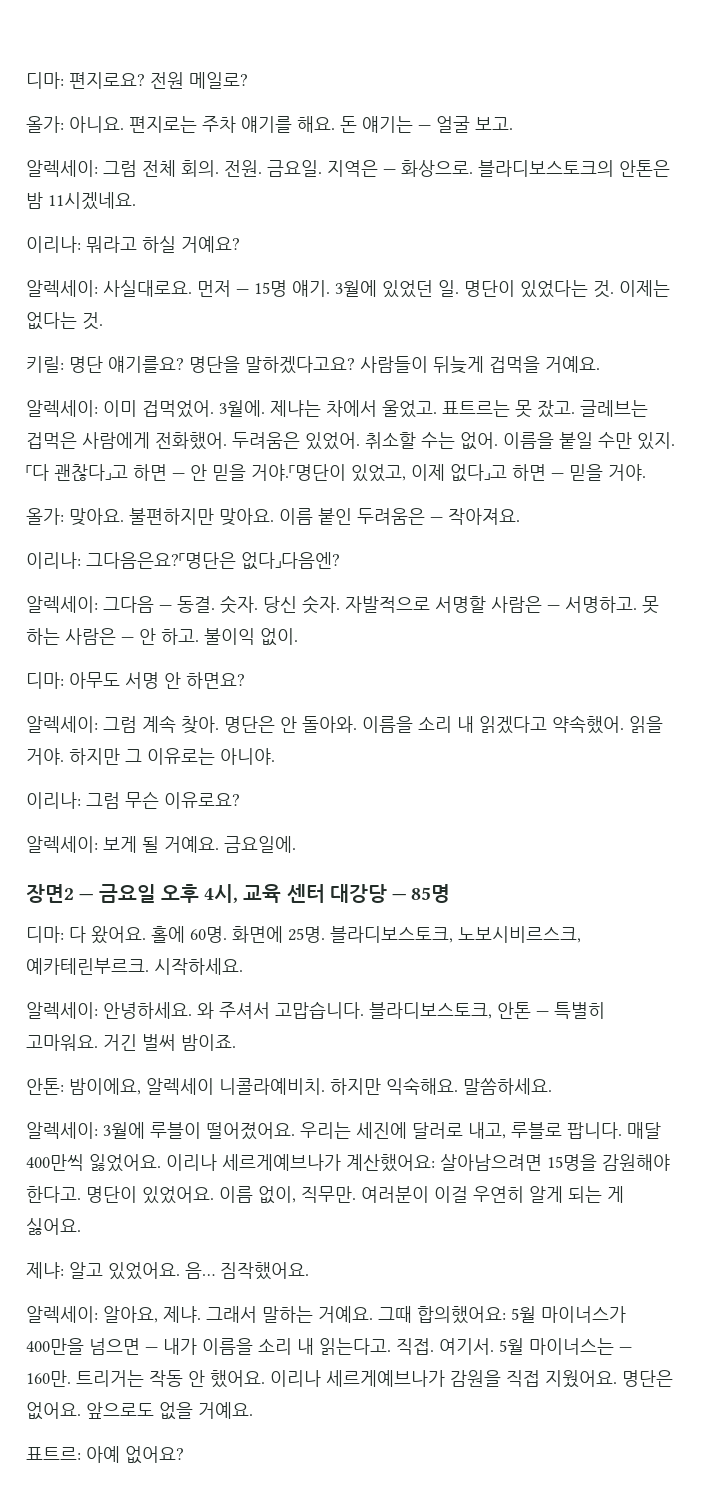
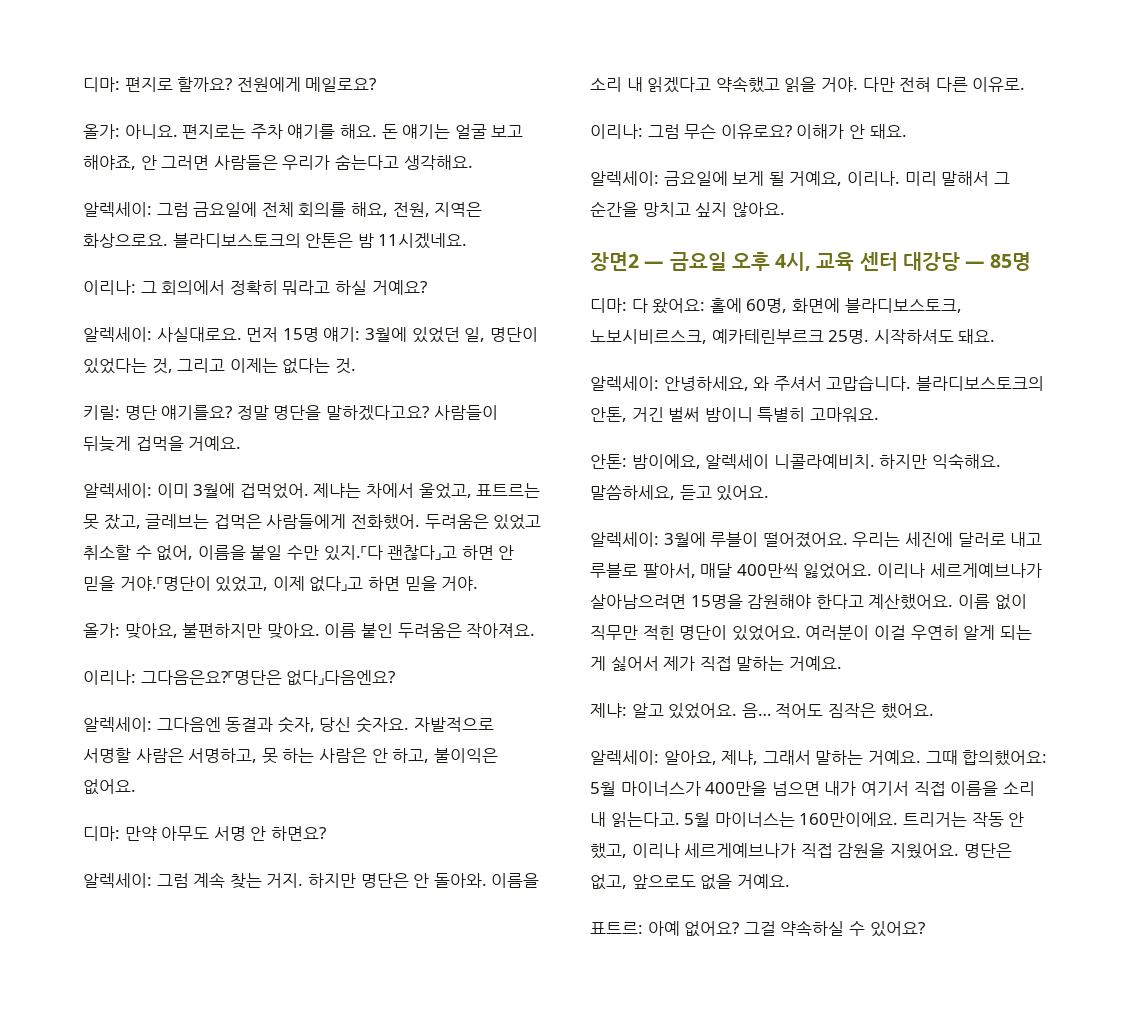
- 디마: 편지로요? 전원 메일로?
+ 디마: 편지로 할까요? 전원에게 메일로요?
- 돈 얘기는 — 얼굴 보고.
- 알렉세이: 그럼 전체 회의. 전원. 금요일. 지역은 — 화상으로.
+ 돈 얘기는 얼굴 보고 해야죠, 안 그러면 사람들은 우리가 숨는다고 생각해요.
+ 알렉세이: 그럼 금요일에 전체 회의를 해요, 전원, 지역은 화상으로요.
- 이리나: 뭐라고 하실 거예요?
+ 이리나: 그 회의에서 정확히 뭐라고 하실 거예요?
- 먼저 — 15명 얘기. 3월에 있었던 일. 명단이 있었다는 것. 이제는 없다는 것.
+ 먼저 15명 얘기: 3월에 있었던 일, 명단이 있었다는 것, 그리고 이제는 없다는 것.
- 명단을 말하겠다고요?
+ 정말 명단을 말하겠다고요?
- 알렉세이: 이미 겁먹었어. 3월에.
+ 알렉세이: 이미 3월에 겁먹었어.
- 제냐는 차에서 울었고. 표트르는 못 잤고. 글레브는 겁먹은 사람에게 전화했어.
+ 제냐는 차에서 울었고, 표트르는 못 잤고, 글레브는 겁먹은 사람들에게 전화했어.
- 두려움은 있었어. 취소할 수는 없어. 이름을 붙일 수만 있지.
+ 두려움은 있었고 취소할 수 없어, 이름을 붙일 수만 있지.
- 「다 괜찮다」고 하면 — 안 믿을 거야.
+ 「다 괜찮다」고 하면 안 믿을 거야.
- 「명단이 있었고, 이제 없다」고 하면 — 믿을 거야.
+ 「명단이 있었고, 이제 없다」고 하면 믿을 거야.
- 올가: 맞아요. 불편하지만 맞아요.
+ 올가: 맞아요, 불편하지만 맞아요.
- 이름 붙인 두려움은 — 작아져요.
+ 이름 붙인 두려움은 작아져요.
- 「명단은 없다」다음엔?
- 알렉세이: 그다음 — 동결. 숫자. 당신 숫자.
+ 「명단은 없다」다음엔요?
+ 알렉세이: 그다음엔 동결과 숫자, 당신 숫자요.
- 자발적으로 서명할 사람은 — 서명하고. 못 하는 사람은 — 안 하고. 불이익 없이.
- 디마: 아무도 서명 안 하면요?
+ 자발적으로 서명할 사람은 서명하고, 못 하는 사람은 안 하고, 불이익은 없어요.
+ 디마: 만약 아무도 서명 안 하면요?
- 알렉세이: 그럼 계속 찾아. 명단은 안 돌아와.
+ 알렉세이: 그럼 계속 찾는 거지. 하지만 명단은 안 돌아와.
- 이름을 소리 내 읽겠다고 약속했어. 읽을 거야.
+ 이름을 소리 내 읽겠다고 약속했고 읽을 거야.
- 하지만 그 이유로는 아니야.
+ 다만 전혀 다른 이유로.
- 이리나: 그럼 무슨 이유로요?
- 알렉세이: 보게 될 거예요. 금요일에.
+ 이리나: 그럼 무슨 이유로요? 이해가 안 돼요.
+ 알렉세이: 금요일에 보게 될 거예요, 이리나. 미리 말해서 그 순간을 망치고 싶지 않아요.
- 디마: 다 왔어요. 홀에 60명. 화면에 25명. 블라디보스토크, 노보시비르스크, 예카테린부르크. 시작하세요.
- 알렉세이: 안녕하세요. 와 주셔서 고맙습니다.
+ 디마: 다 왔어요: 홀에 60명, 화면에 블라디보스토크, 노보시비르스크, 예카테린부르크 25명. 시작하셔도 돼요.
+ 알렉세이: 안녕하세요, 와 주셔서 고맙습니다.
- 블라디보스토크, 안톤 — 특별히 고마워요. 거긴 벌써 밤이죠.
+ 블라디보스토크의 안톤, 거긴 벌써 밤이니 특별히 고마워요.
- 말씀하세요.
+ 말씀하세요, 듣고 있어요.
- 우리는 세진에 달러로 내고, 루블로 팝니다. 매달 400만씩 잃었어요.
+ 우리는 세진에 달러로 내고 루블로 팔아서, 매달 400만씩 잃었어요.
- 이리나 세르게예브나가 계산했어요: 살아남으려면 15명을 감원해야 한다고. 명단이 있었어요. 이름 없이, 직무만.
+ 이리나 세르게예브나가 살아남으려면 15명을 감원해야 한다고 계산했어요. 이름 없이 직무만 적힌 명단이 있었어요.
- 여러분이 이걸 우연히 알게 되는 게 싫어요.
+ 여러분이 이걸 우연히 알게 되는 게 싫어서 제가 직접 말하는 거예요.
- 짐작했어요.
+ 적어도 짐작은 했어요.
- 알렉세이: 알아요, 제냐. 그래서 말하는 거예요.
+ 알렉세이: 알아요, 제냐, 그래서 말하는 거예요.
- 그때 합의했어요: 5월 마이너스가 400만을 넘으면 — 내가 이름을 소리 내 읽는다고.
+ 그때 합의했어요: 5월 마이너스가 400만을 넘으면 내가 여기서 직접 이름을 소리 내 읽는다고.
- 직접. 여기서. 5월 마이너스는 — 160만.
+ 5월 마이너스는 160만이에요.
- 트리거는 작동 안 했어요. 이리나 세르게예브나가 감원을 직접 지웠어요.
+ 트리거는 작동 안 했고, 이리나 세르게예브나가 직접 감원을 지웠어요.
- 명단은 없어요. 앞으로도 없을 거예요.
+ 명단은 없고, 앞으로도 없을 거예요.
+ 그걸 약속하실 수 있어요?

